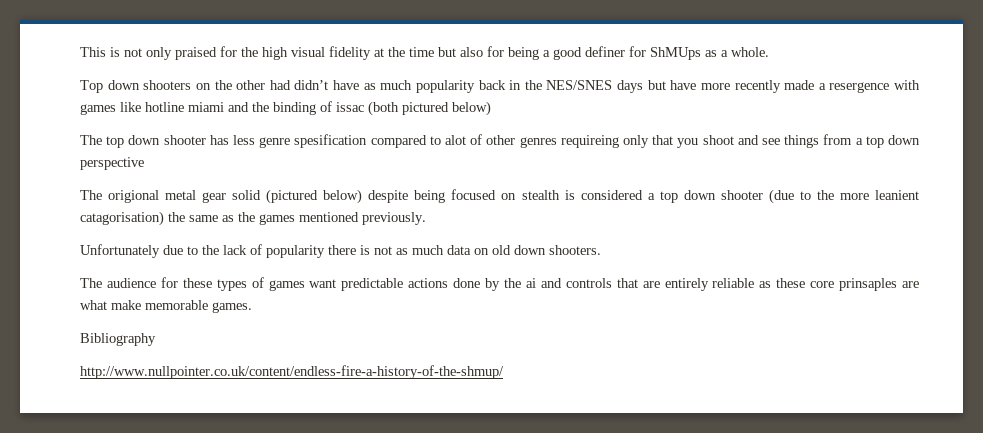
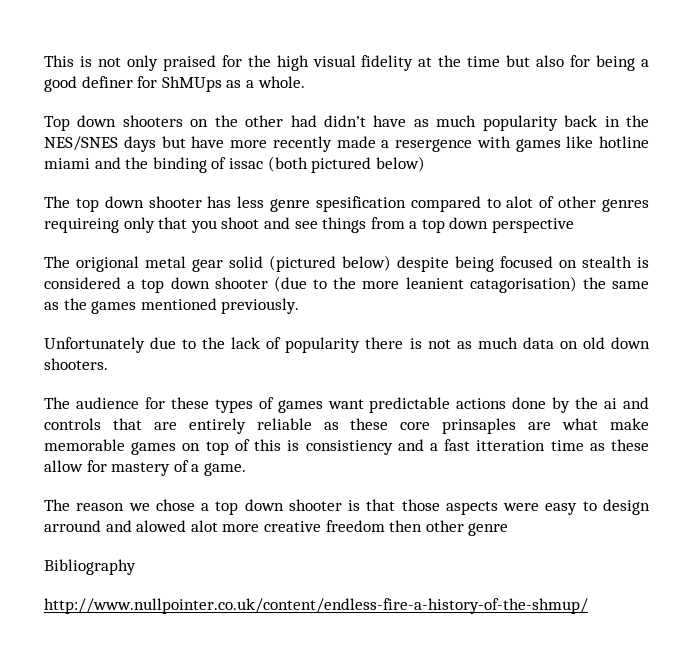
- The audience for these types of games want predictable actions done by the ai and controls that are entirely reliable as these core prinsaples are what make memorable games.
+ The audience for these types of games want predictable actions done by the ai and controls that are entirely reliable as these core prinsaples are what make memorable games on top of this is consistiency and a fast itteration time as these allow for mastery of a game.
+ The reason we chose a top down shooter is that those aspects were easy to design arround and alowed alot more creative freedom then other genre

